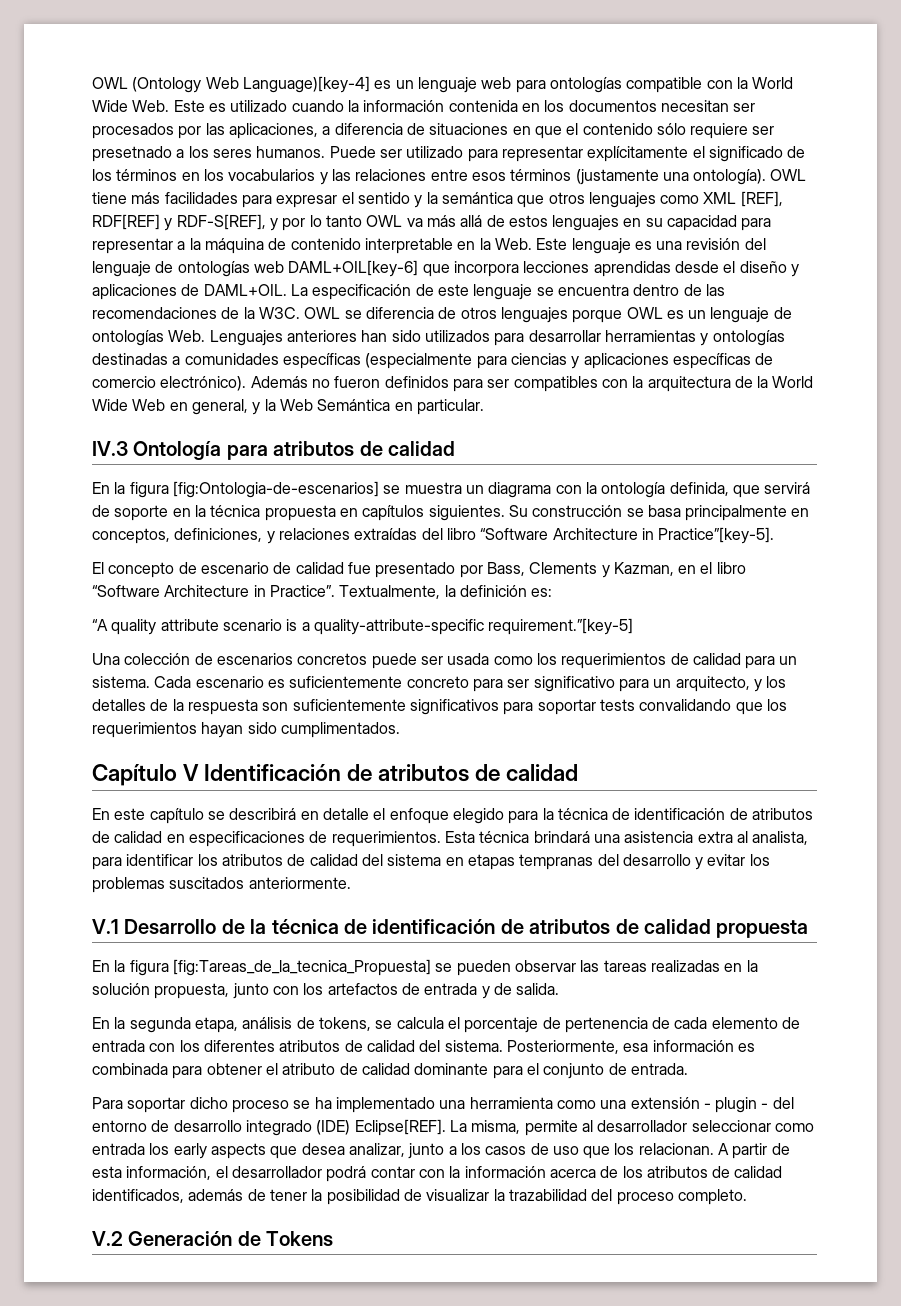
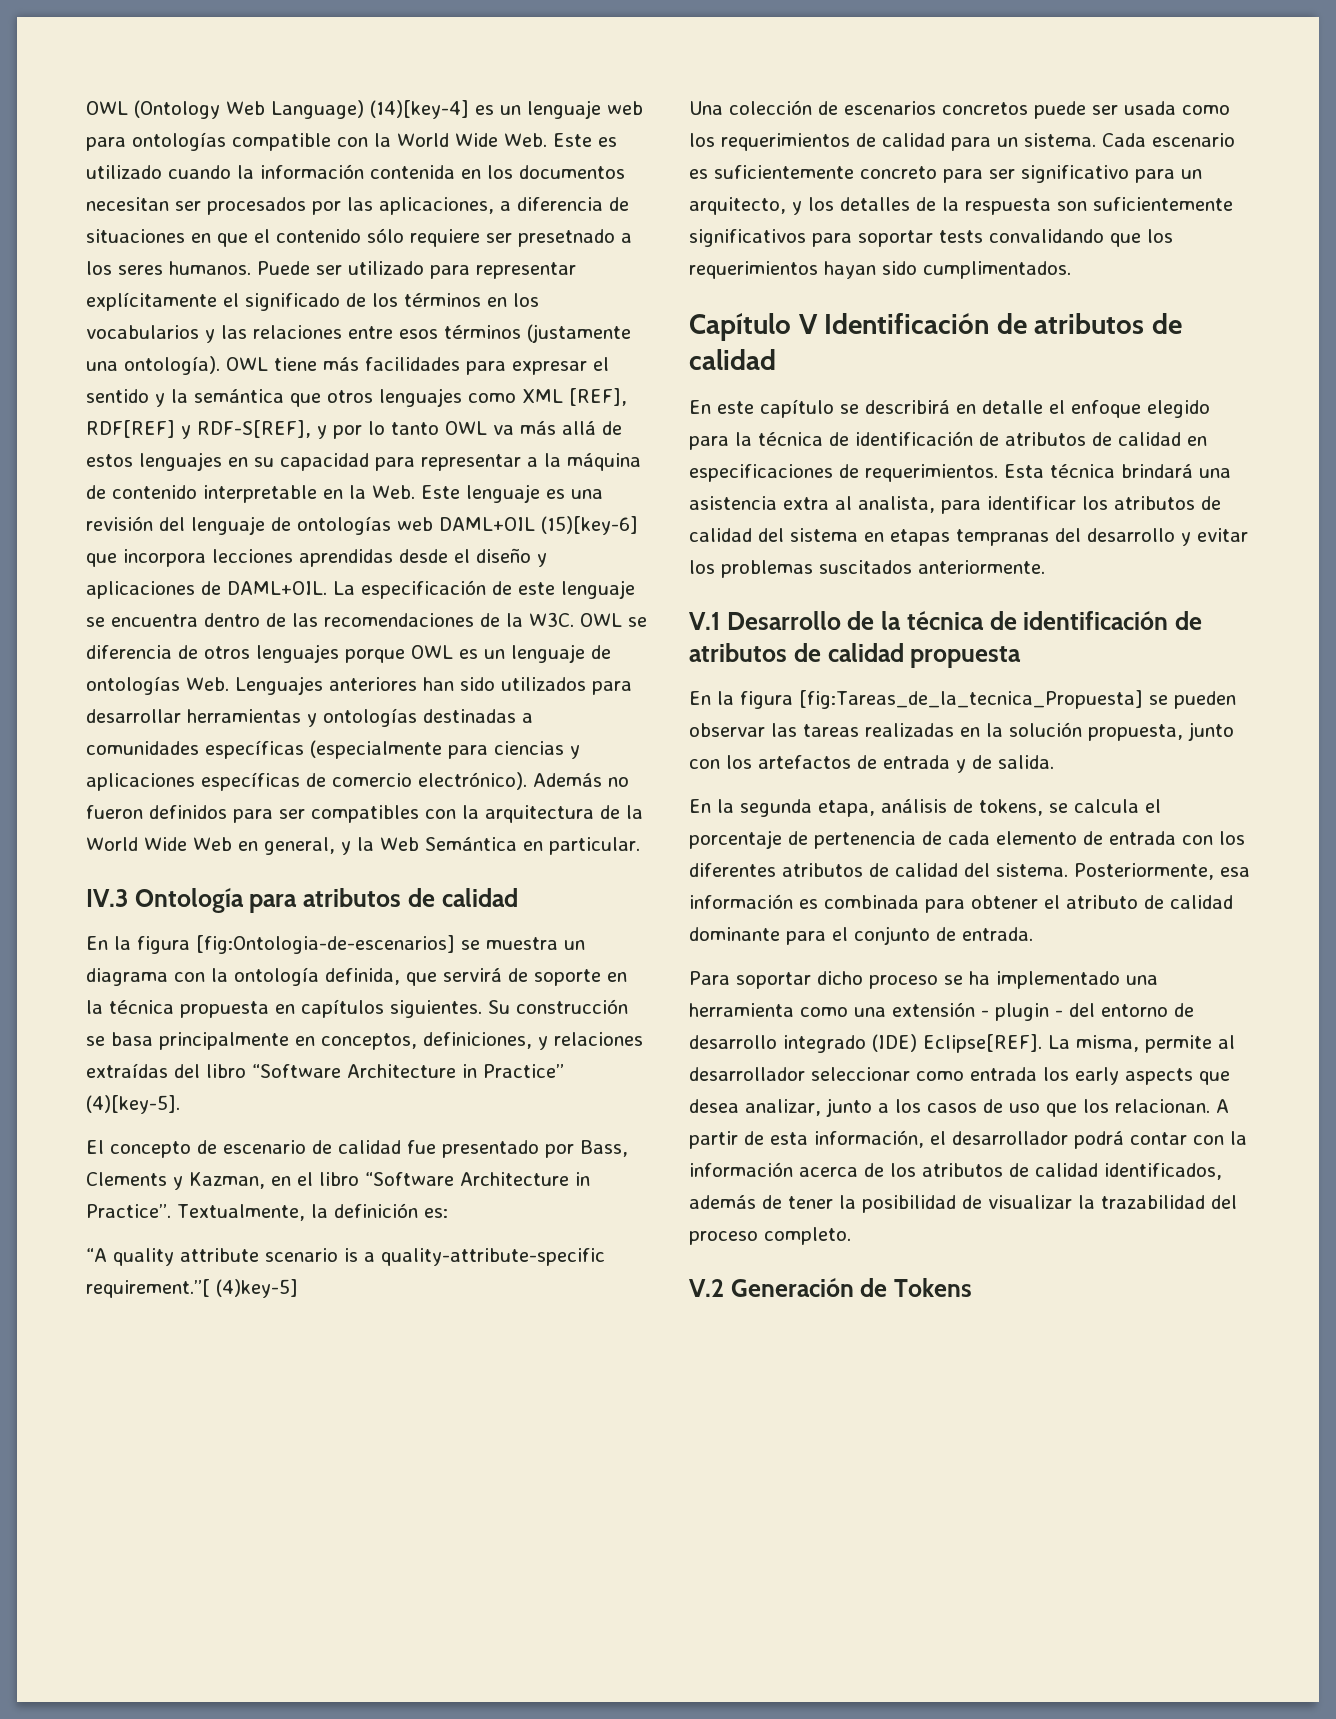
- OWL (Ontology Web Language)[key-4] es un lenguaje web para ontologías compatible con la World Wide Web. Este es utilizado cuando la información contenida en los documentos necesitan ser procesados por las aplicaciones, a diferencia de situaciones en que el contenido sólo requiere ser presetnado a los seres humanos.
+ OWL (Ontology Web Language) (14)[key-4] es un lenguaje web para ontologías compatible con la World Wide Web. Este es utilizado cuando la información contenida en los documentos necesitan ser procesados por las aplicaciones, a diferencia de situaciones en que el contenido sólo requiere ser presetnado a los seres humanos.
- OWL tiene más facilidades para expresar el sentido y la semántica que otros lenguajes como XML [REF], RDF[REF] y RDF-S[REF], y por lo tanto OWL va más allá de estos lenguajes en su capacidad para representar a la máquina de contenido interpretable en la Web. Este lenguaje es una revisión del lenguaje de ontologías web DAML+OIL[key-6] que incorpora lecciones aprendidas desde el diseño y aplicaciones de DAML+OIL.
+ OWL tiene más facilidades para expresar el sentido y la semántica que otros lenguajes como XML [REF], RDF[REF] y RDF-S[REF], y por lo tanto OWL va más allá de estos lenguajes en su capacidad para representar a la máquina de contenido interpretable en la Web. Este lenguaje es una revisión del lenguaje de ontologías web DAML+OIL (15)[key-6] que incorpora lecciones aprendidas desde el diseño y aplicaciones de DAML+OIL.
- Su construcción se basa principalmente en conceptos, definiciones, y relaciones extraídas del libro “Software Architecture in Practice”[key-5].
+ Su construcción se basa principalmente en conceptos, definiciones, y relaciones extraídas del libro “Software Architecture in Practice” (4)[key-5].
- “A quality attribute scenario is a quality-attribute-specific requirement.”[key-5]
+ “A quality attribute scenario is a quality-attribute-specific requirement.”[ (4)key-5]

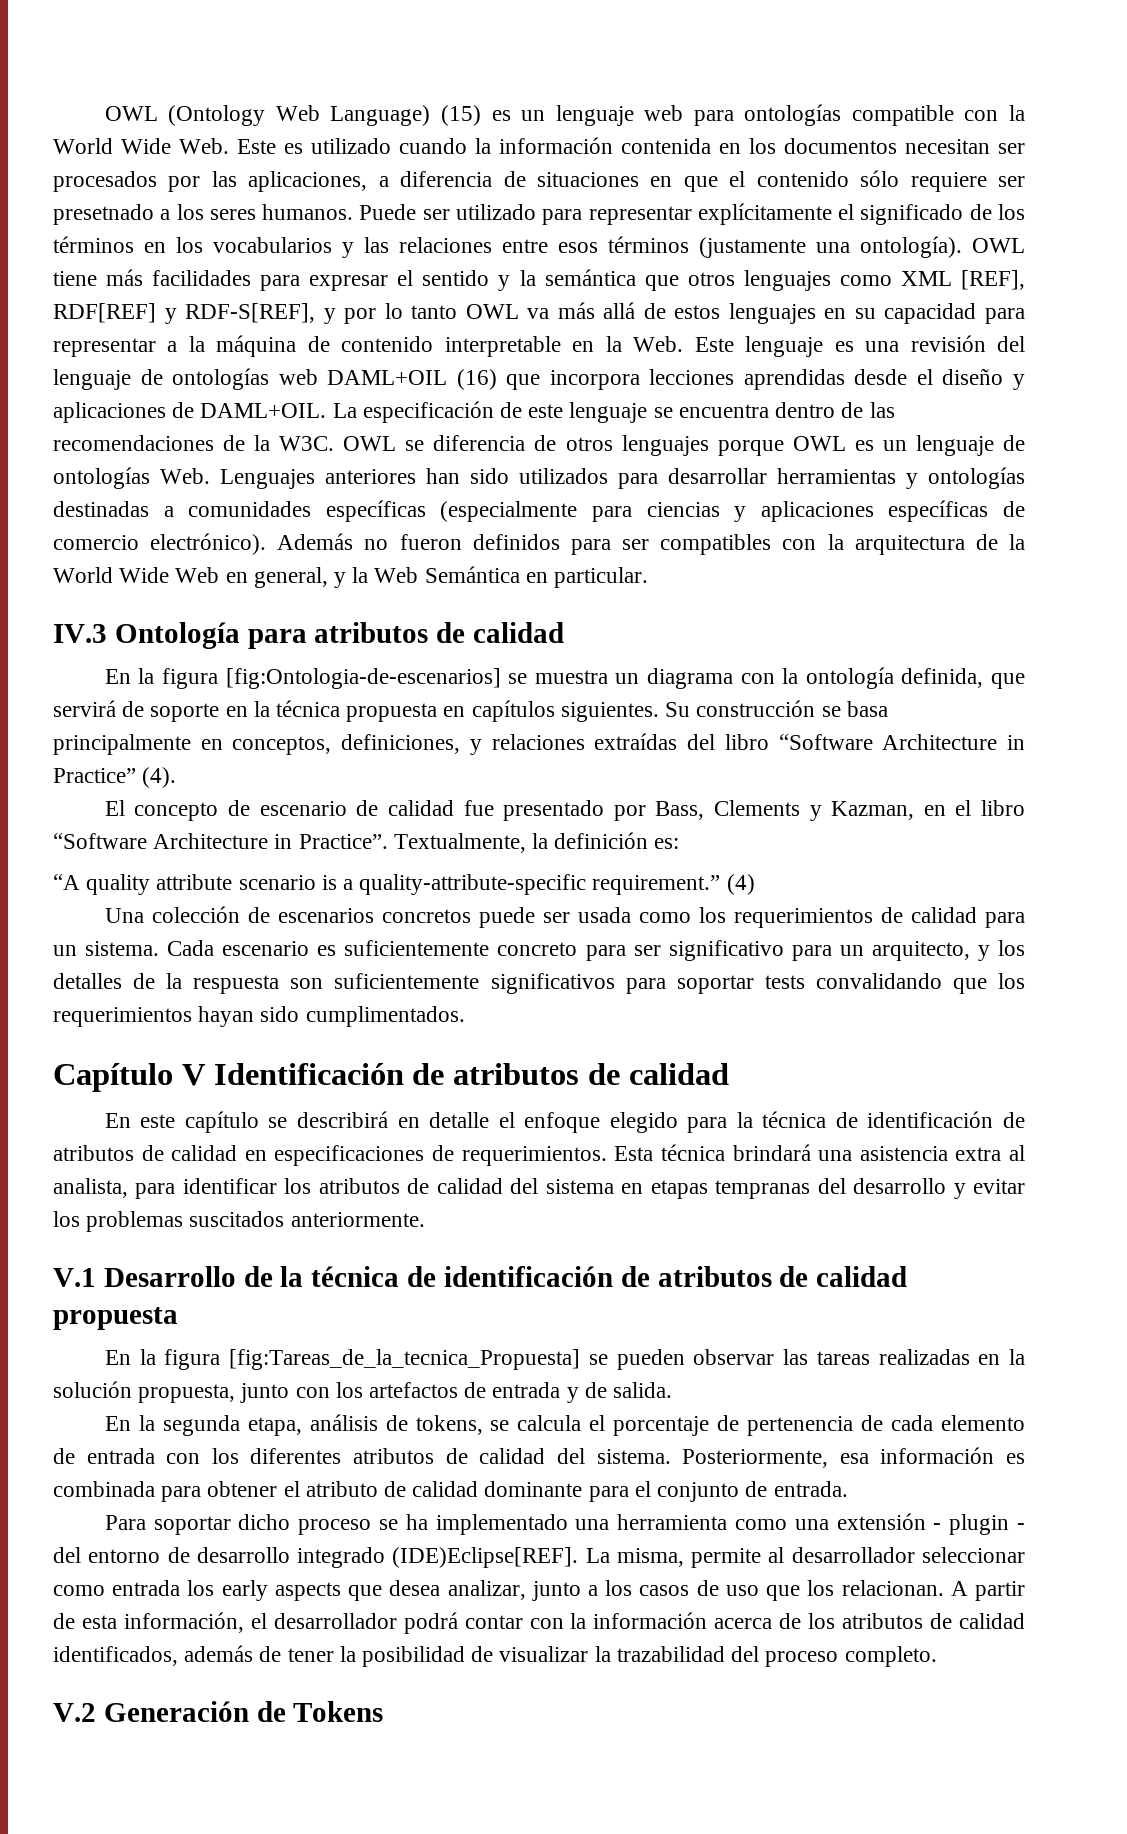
- OWL (Ontology Web Language) (14)[key-4] es un lenguaje web para ontologías compatible con la World Wide Web. Este es utilizado cuando la información contenida en los documentos necesitan ser procesados por las aplicaciones, a diferencia de situaciones en que el contenido sólo requiere ser presetnado a los seres humanos.
+ OWL (Ontology Web Language) (15) es un lenguaje web para ontologías compatible con la World Wide Web. Este es utilizado cuando la información contenida en los documentos necesitan ser procesados por las aplicaciones, a diferencia de situaciones en que el contenido sólo requiere ser presetnado a los seres humanos.
- OWL tiene más facilidades para expresar el sentido y la semántica que otros lenguajes como XML [REF], RDF[REF] y RDF-S[REF], y por lo tanto OWL va más allá de estos lenguajes en su capacidad para representar a la máquina de contenido interpretable en la Web. Este lenguaje es una revisión del lenguaje de ontologías web DAML+OIL (15)[key-6] que incorpora lecciones aprendidas desde el diseño y aplicaciones de DAML+OIL.
+ OWL tiene más facilidades para expresar el sentido y la semántica que otros lenguajes como XML [REF], RDF[REF] y RDF-S[REF], y por lo tanto OWL va más allá de estos lenguajes en su capacidad para representar a la máquina de contenido interpretable en la Web. Este lenguaje es una revisión del lenguaje de ontologías web DAML+OIL (16) que incorpora lecciones aprendidas desde el diseño y aplicaciones de DAML+OIL.
- Su construcción se basa principalmente en conceptos, definiciones, y relaciones extraídas del libro “Software Architecture in Practice” (4)[key-5].
+ Su construcción se basa principalmente en conceptos, definiciones, y relaciones extraídas del libro “Software Architecture in Practice” (4).
- “A quality attribute scenario is a quality-attribute-specific requirement.”[ (4)key-5]
+ “A quality attribute scenario is a quality-attribute-specific requirement.” (4)
- Para soportar dicho proceso se ha implementado una herramienta como una extensión - plugin - del entorno de desarrollo integrado (IDE) Eclipse[REF].
+ Para soportar dicho proceso se ha implementado una herramienta como una extensión - plugin - del entorno de desarrollo integrado (IDE)Eclipse[REF].

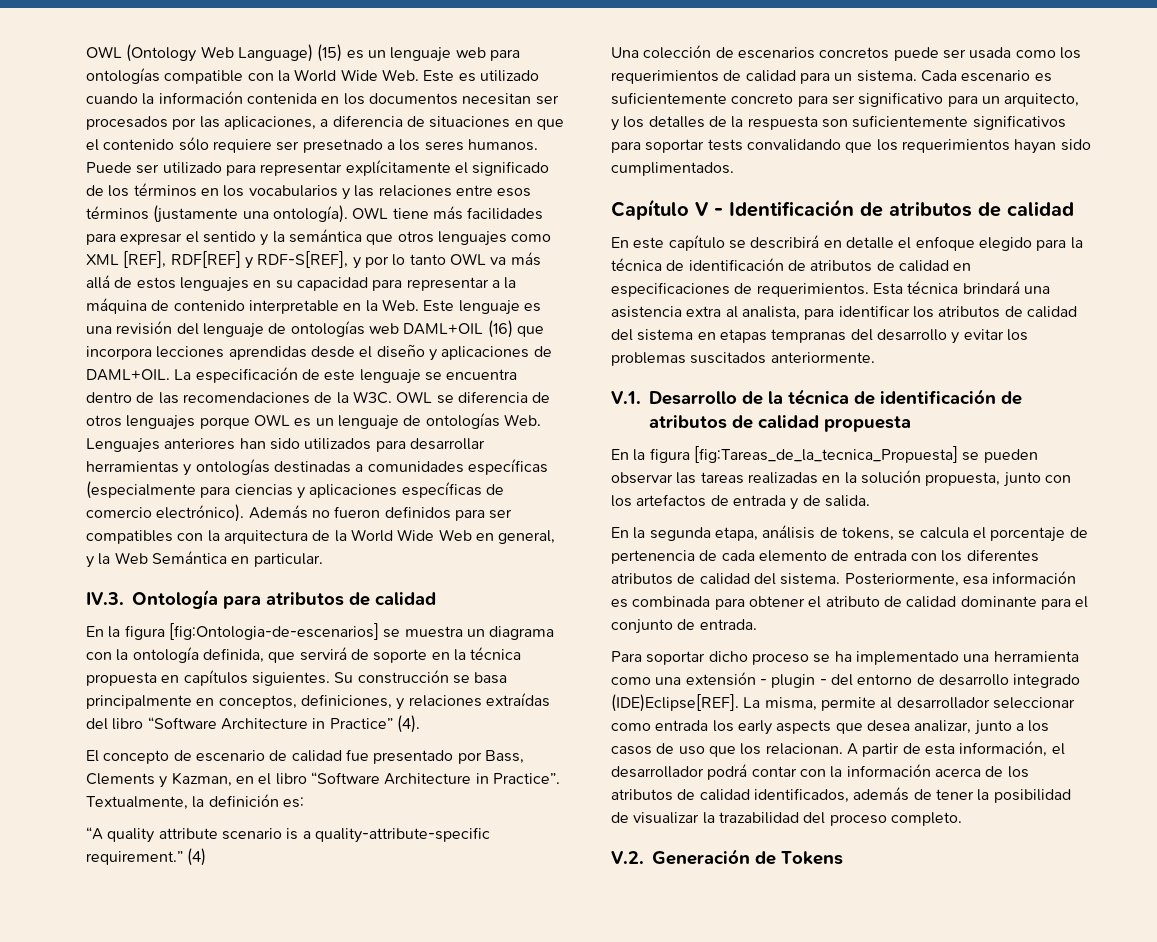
- IV.3 Ontología para atributos de calidad
+ IV.3. Ontología para atributos de calidad
- Capítulo V Identificación de atributos de calidad
+ Capítulo V - Identificación de atributos de calidad
- V.1 Desarrollo de la técnica de identificación de atributos de calidad propuesta
+ V.1. Desarrollo de la técnica de identificación de atributos de calidad propuesta
- V.2 Generación de Tokens
+ V.2. Generación de Tokens

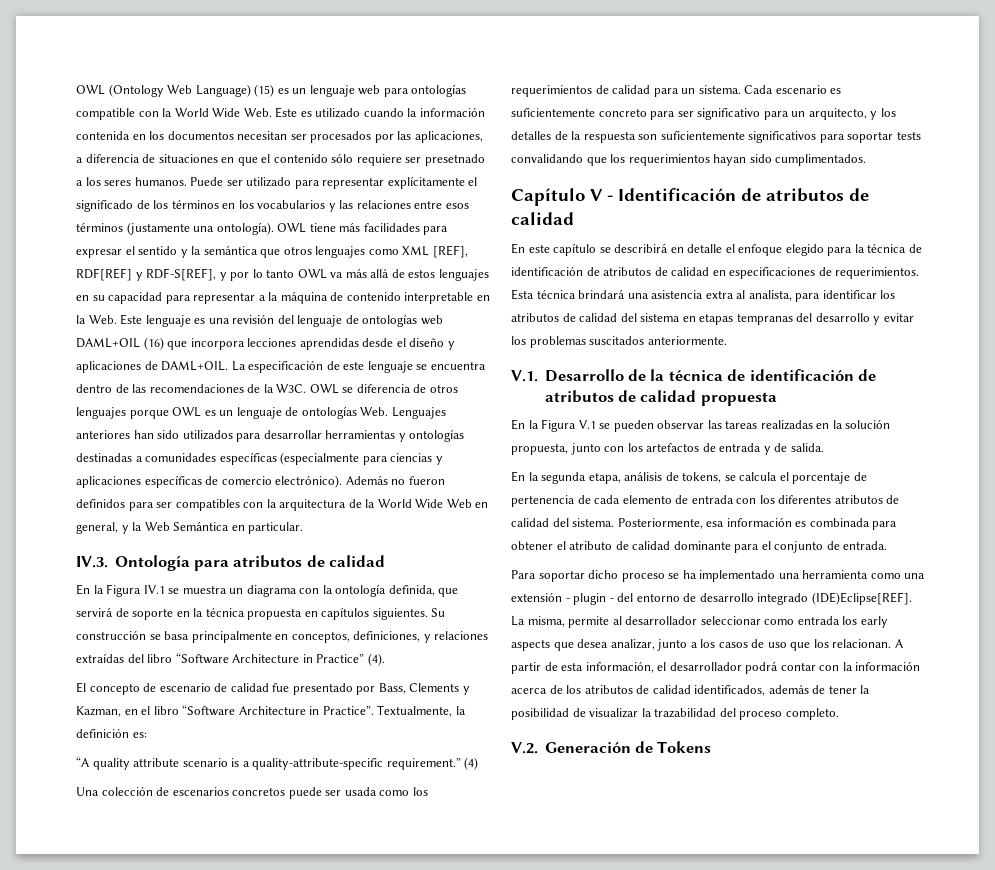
- En la figura [fig:Ontologia-de-escenarios] se muestra un diagrama con la ontología definida, que servirá de soporte en la técnica propuesta en capítulos siguientes.
+ En la Figura IV.1 se muestra un diagrama con la ontología definida, que servirá de soporte en la técnica propuesta en capítulos siguientes.
- En la figura [fig:Tareas_de_la_tecnica_Propuesta] se pueden observar las tareas realizadas en la solución propuesta, junto con los artefactos de entrada y de salida.
+ En la Figura V.1 se pueden observar las tareas realizadas en la solución propuesta, junto con los artefactos de entrada y de salida.

